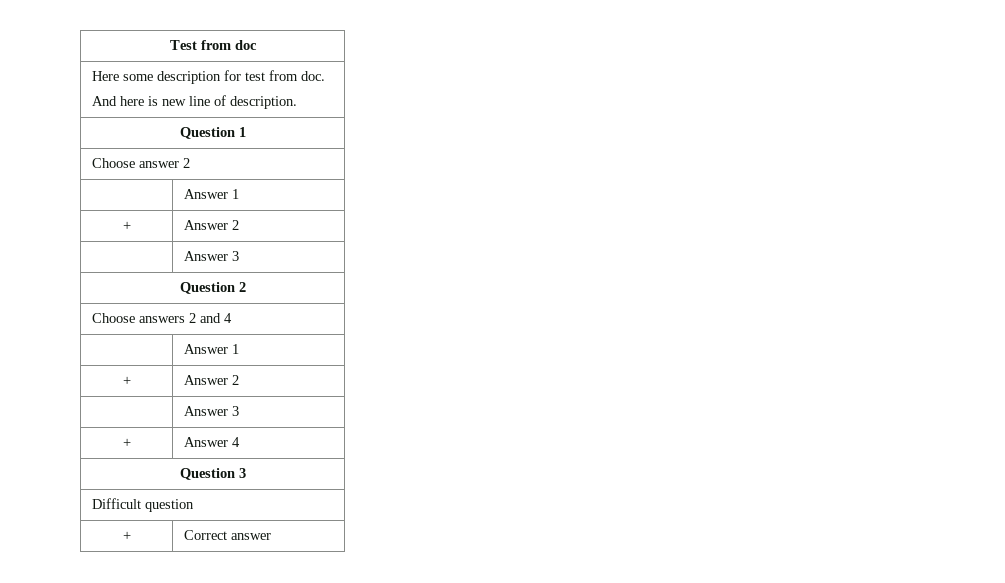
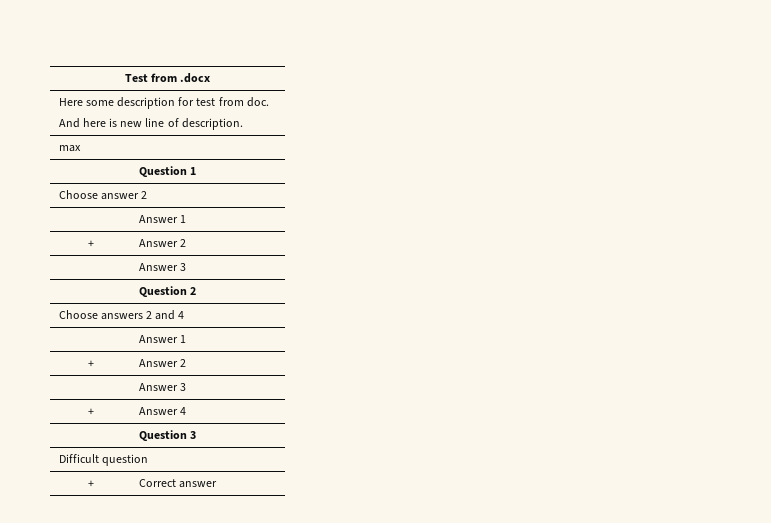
- Test from doc
+ Test from .docx
+ max

